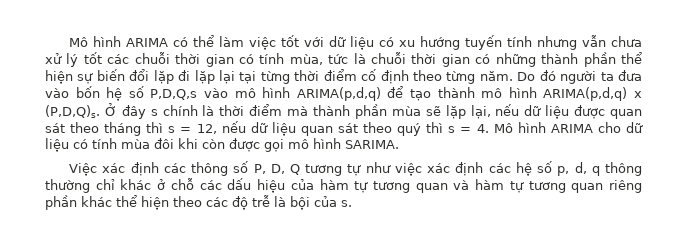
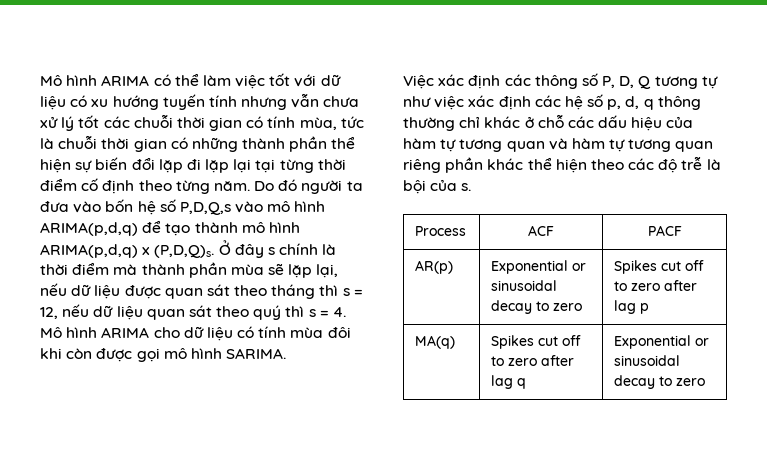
+ Process | ACF | PACF
+ AR(p) | Exponential or sinusoidal decay to zero | Spikes cut off to zero after lag p
+ MA(q) | Spikes cut off to zero after lag q | Exponential or sinusoidal decay to zero

